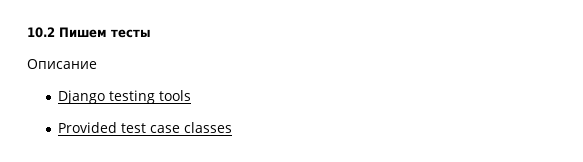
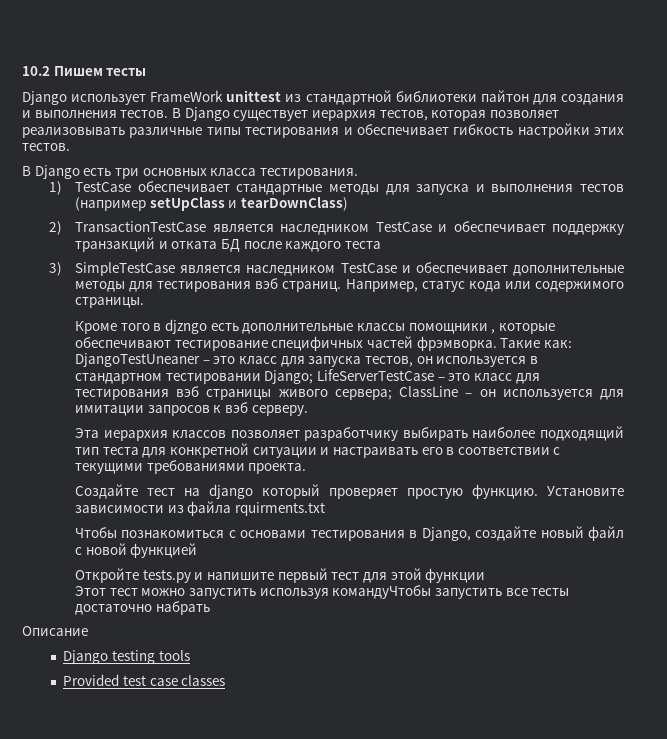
+ Django использует FrameWork unittest из стандартной библиотеки пайтон для создания и выполнения тестов. В Django существует иерархия тестов, которая позволяет реализовывать различные типы тестирования и обеспечивает гибкость настройки этих тестов.
+ В Django есть три основных класса тестирования.
+ 1) TestCase обеспечивает стандартные методы для запуска и выполнения тестов (например setUpClass и tearDownClass)
+ 2) TransactionTestCase является наследником TestCase и обеспечивает поддержку транзакций и отката БД после каждого теста
+ 3) SimpleTestCase является наследником TestCase и обеспечивает дополнительные методы для тестирования вэб страниц. Например, статус кода или содержимого страницы.
+ Кроме того в djzngo есть дополнительные классы помощники , которые обеспечивают тестирование специфичных частей фрэмворка. Такие как: DjangoTestUneaner – это класс для запуска тестов, он используется в стандартном тестировании Django; LifeServerTestCase – это класс для тестирования вэб страницы живого сервера; ClassLine – он используется для имитации запросов к вэб серверу.
+ Эта иерархия классов позволяет разработчику выбирать наиболее подходящий тип теста для конкретной ситуации и настраивать его в соответствии с текущими требованиями проекта.
+ Создайте тест на django который проверяет простую функцию. Установите зависимости из файла rquirments.txt
+ Чтобы познакомиться с основами тестирования в Django, создайте новый файл с новой функцией
+ Откройте tests.py и напишите первый тест для этой функции
+ Этот тест можно запустить используя командуЧтобы запустить все тесты достаточно набрать

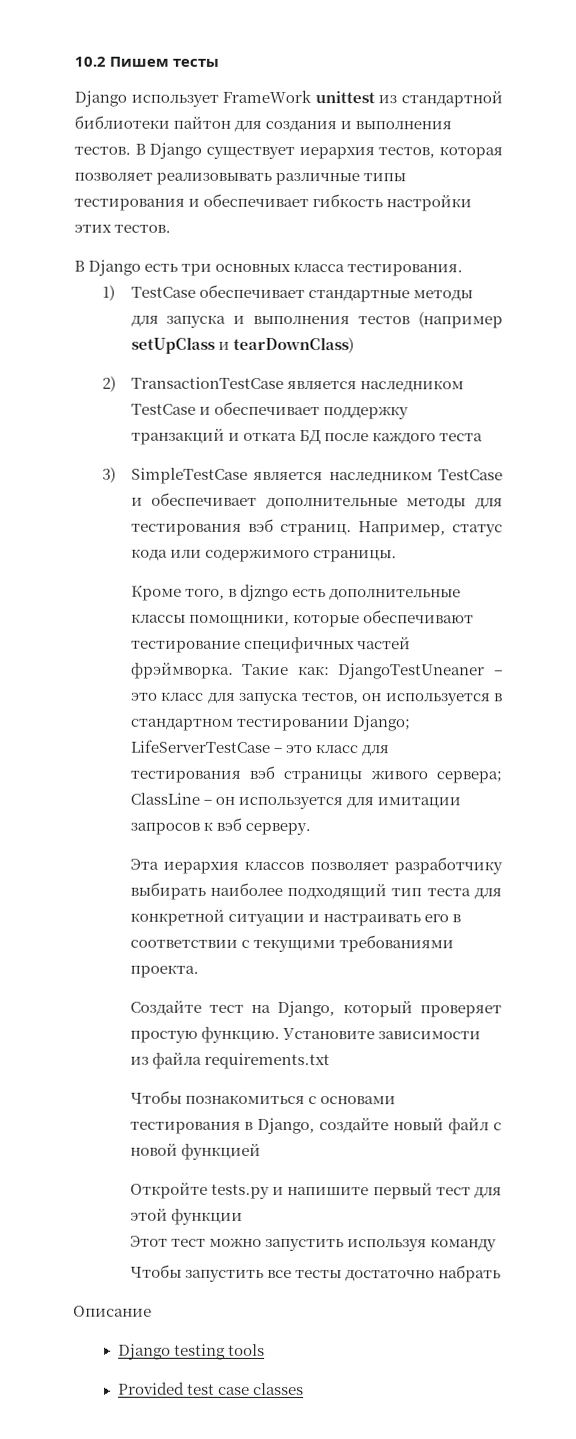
- Кроме того в djzngo есть дополнительные классы помощники , которые обеспечивают тестирование специфичных частей фрэмворка.
+ Кроме того, в djzngo есть дополнительные классы помощники, которые обеспечивают тестирование специфичных частей фрэймворка.
- Создайте тест на django который проверяет простую функцию.
+ Создайте тест на Django, который проверяет простую функцию.
- Установите зависимости из файла rquirments.txt
+ Установите зависимости из файла requirements.txt
- Этот тест можно запустить используя командуЧтобы запустить все тесты достаточно набрать
+ Этот тест можно запустить используя команду
+ Чтобы запустить все тесты достаточно набрать

